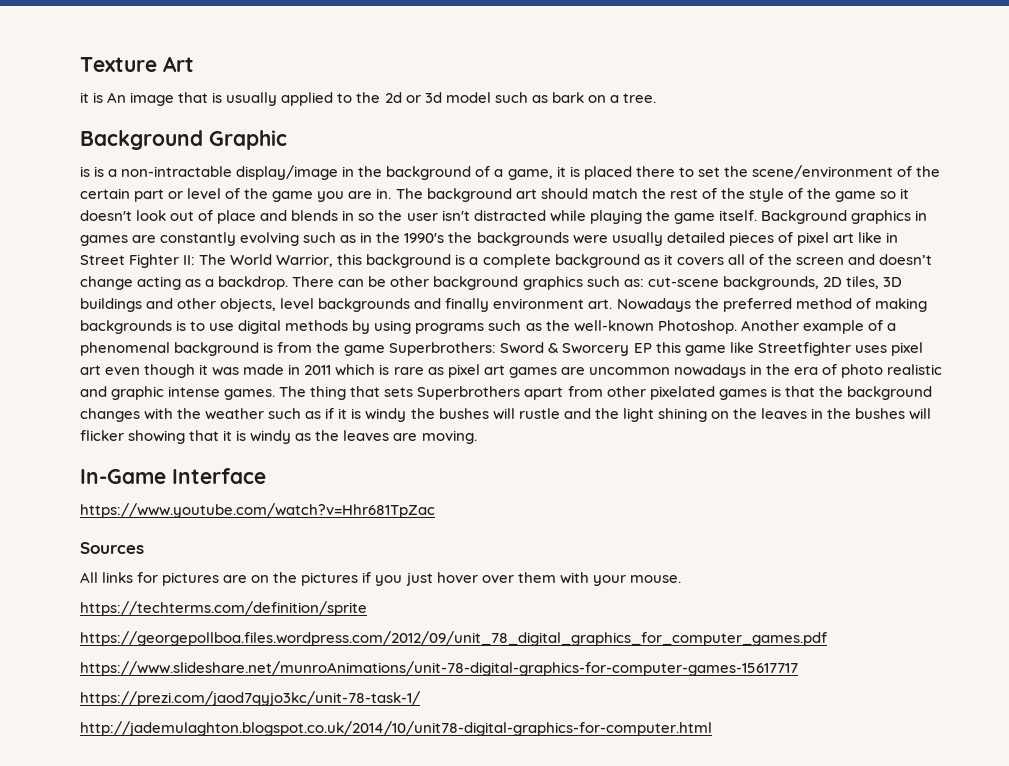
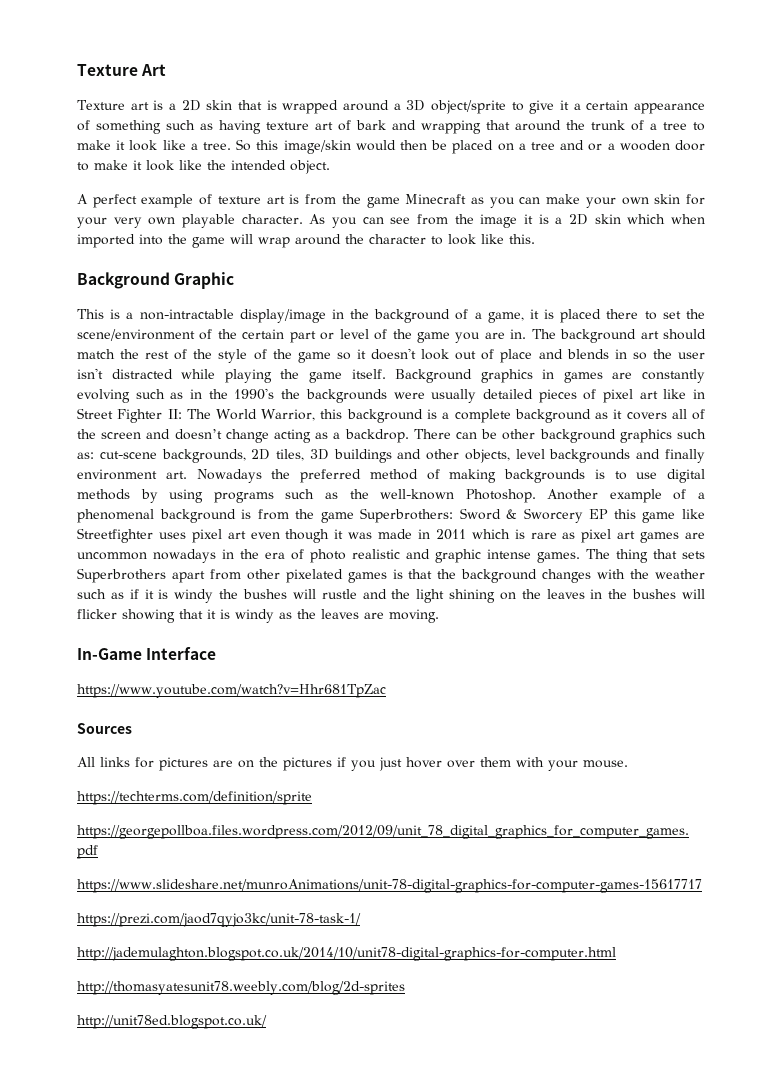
- it is An image that is usually applied to the 2d or 3d model such as bark on a tree.
+ Texture art is a 2D skin that is wrapped around a 3D object/sprite to give it a certain appearance of something such as having texture art of bark and wrapping that around the trunk of a tree to make it look like a tree. So this image/skin would then be placed on a tree and or a wooden door to make it look like the intended object.
+ A perfect example of texture art is from the game Minecraft as you can make your own skin for your very own playable character. As you can see from the image it is a 2D skin which when imported into the game will wrap around the character to look like this.
- is is a non-intractable display/image in the background of a game, it is placed there to set the scene/environment of the certain part or level of the game you are in.
+ This is a non-intractable display/image in the background of a game, it is placed there to set the scene/environment of the certain part or level of the game you are in.
+ http://thomasyatesunit78.weebly.com/blog/2d-sprites
+ http://unit78ed.blogspot.co.uk/

